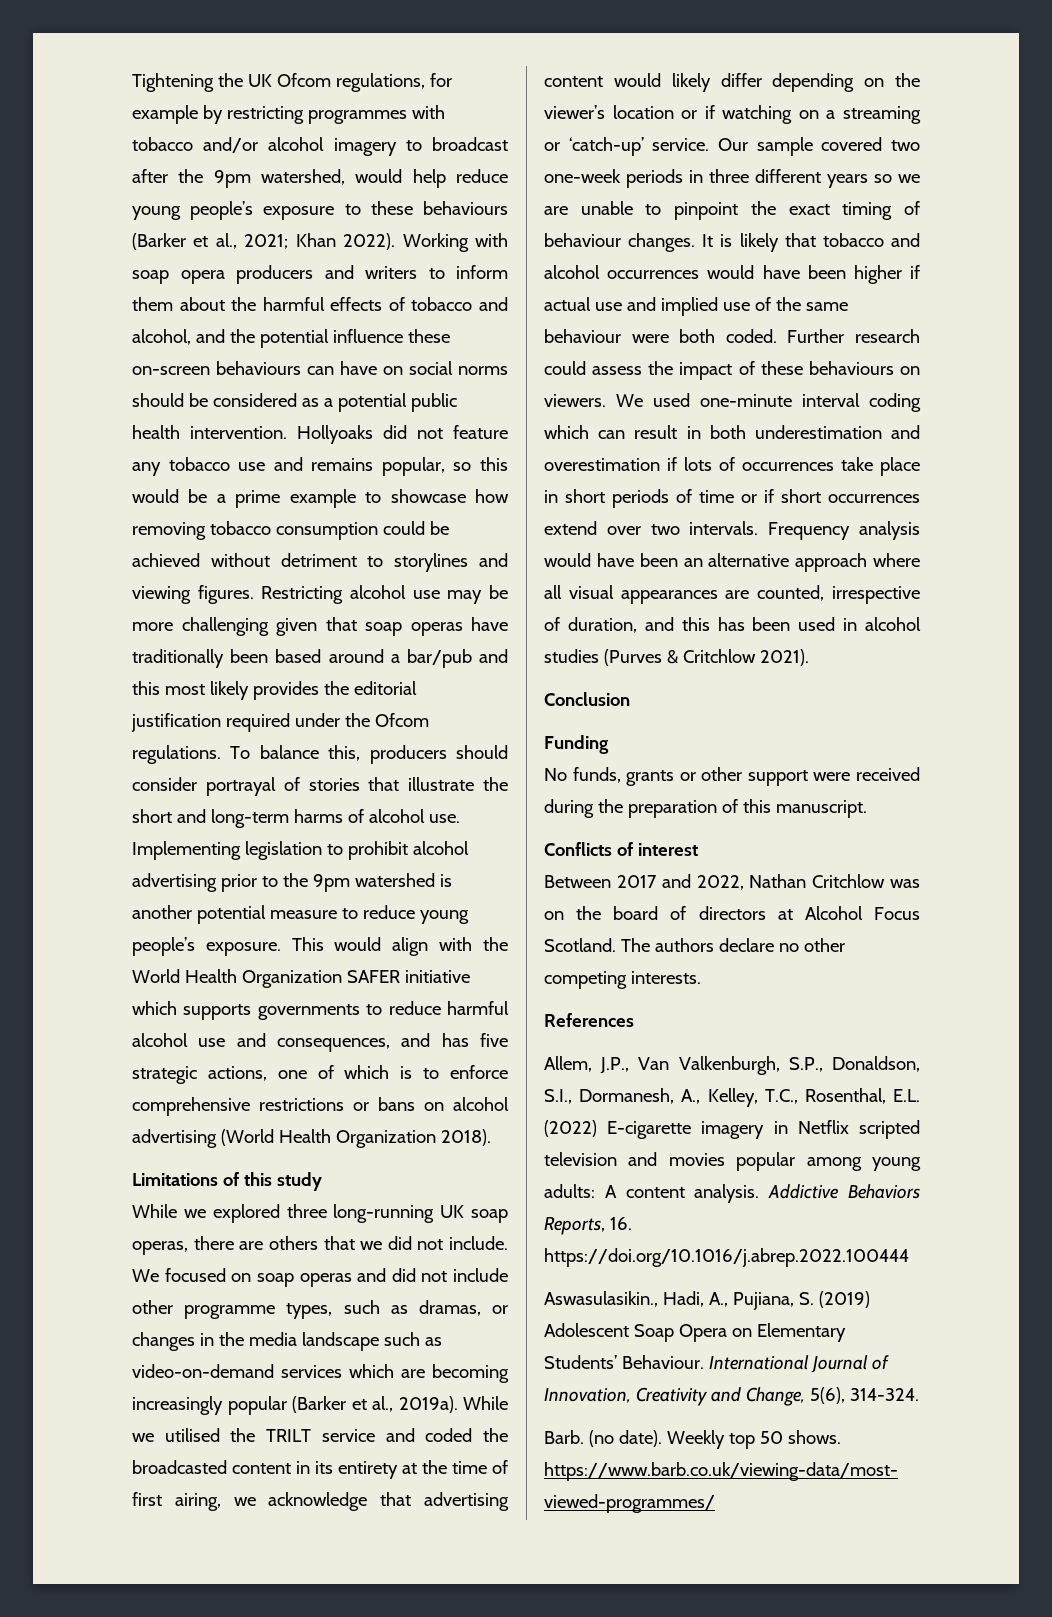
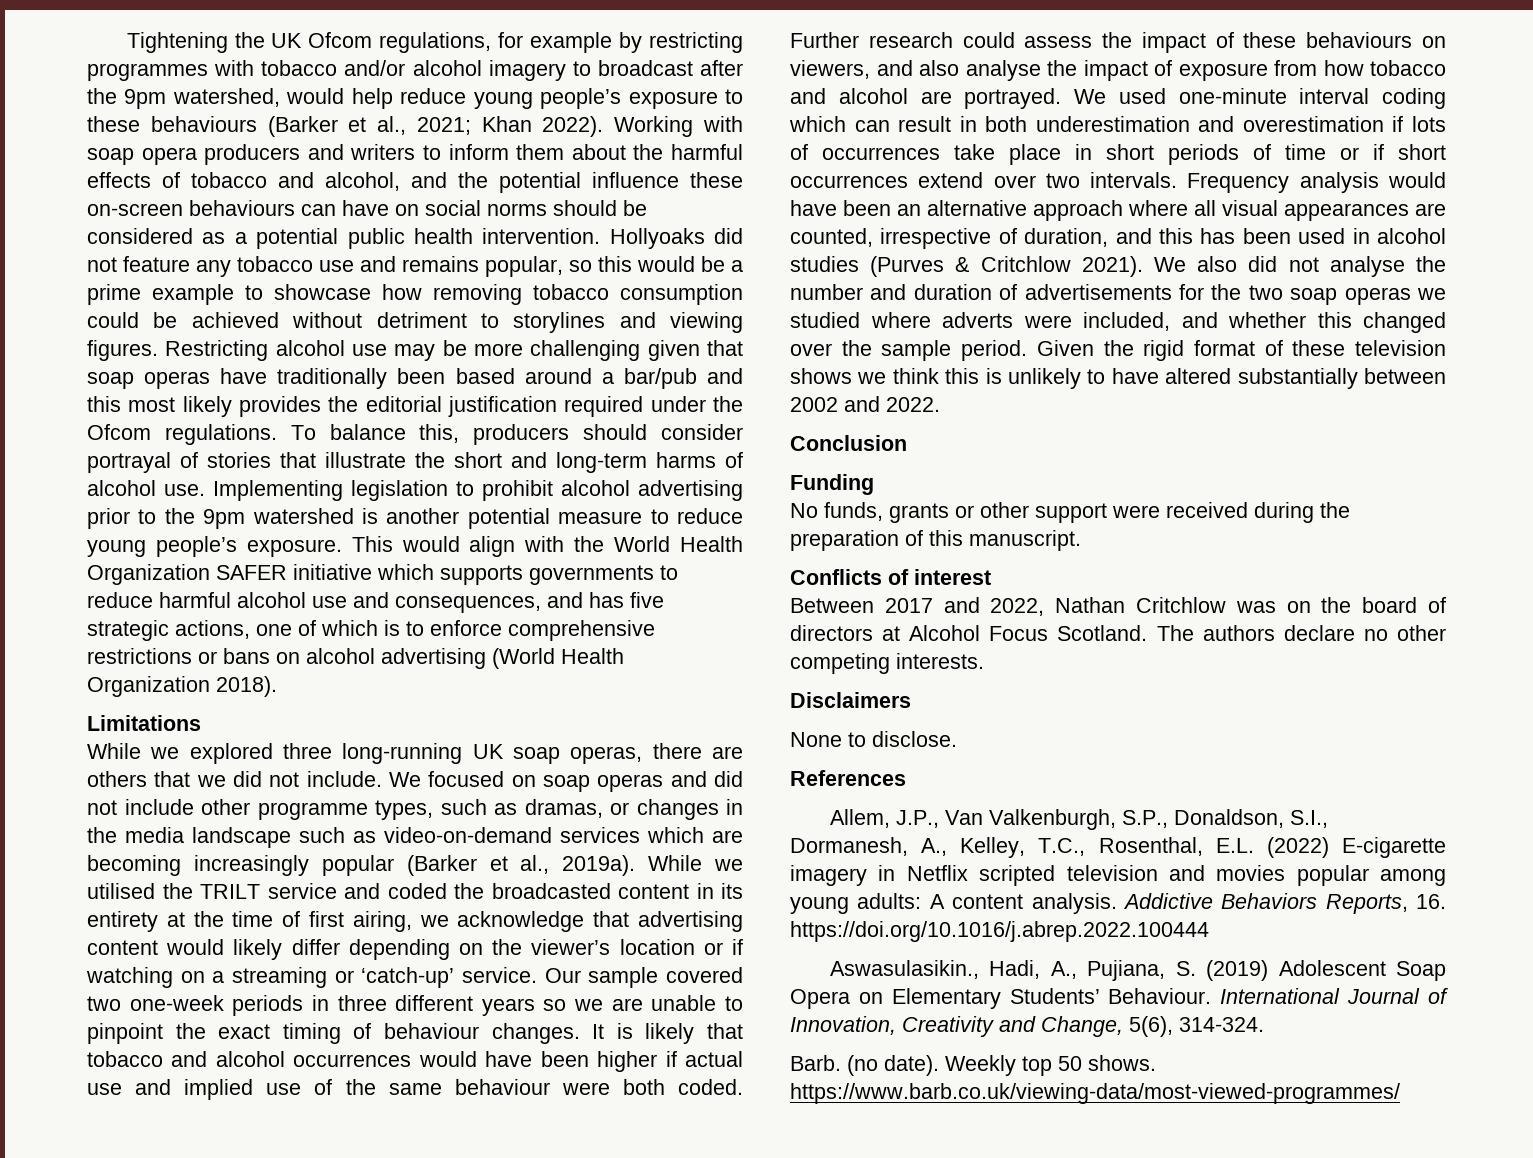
- Limitations of this study
+ Limitations
- Further research could assess the impact of these behaviours on viewers.
+ Further research could assess the impact of these behaviours on viewers, and also analyse the impact of exposure from how tobacco and alcohol are portrayed.
+ We also did not analyse the number and duration of advertisements for the two soap operas we studied where adverts were included, and whether this changed over the sample period. Given the rigid format of these television shows we think this is unlikely to have altered substantially between 2002 and 2022.
+ Disclaimers
+ None to disclose.

